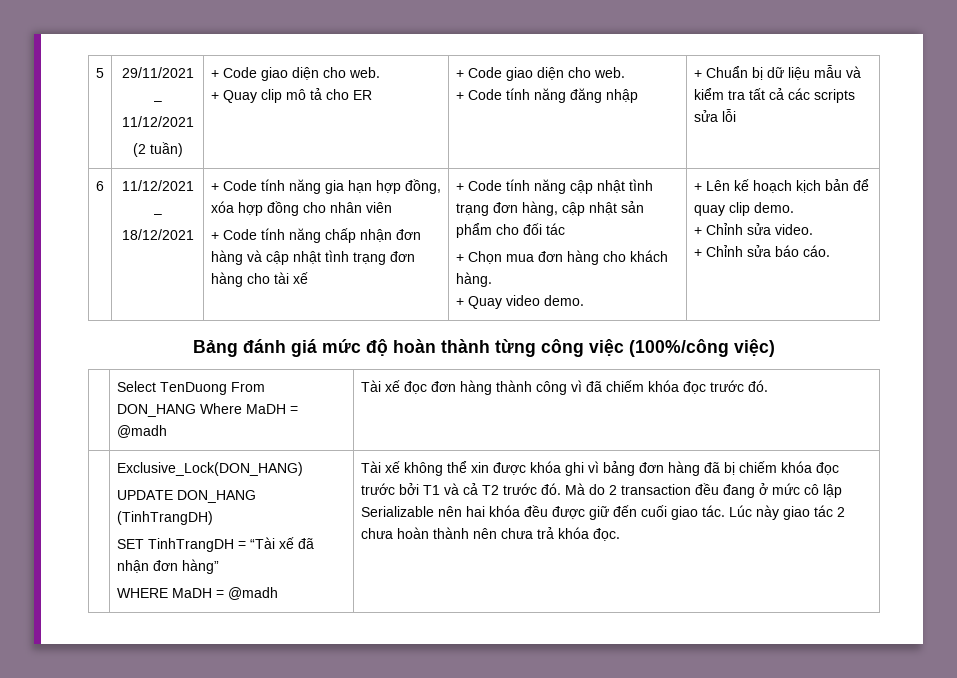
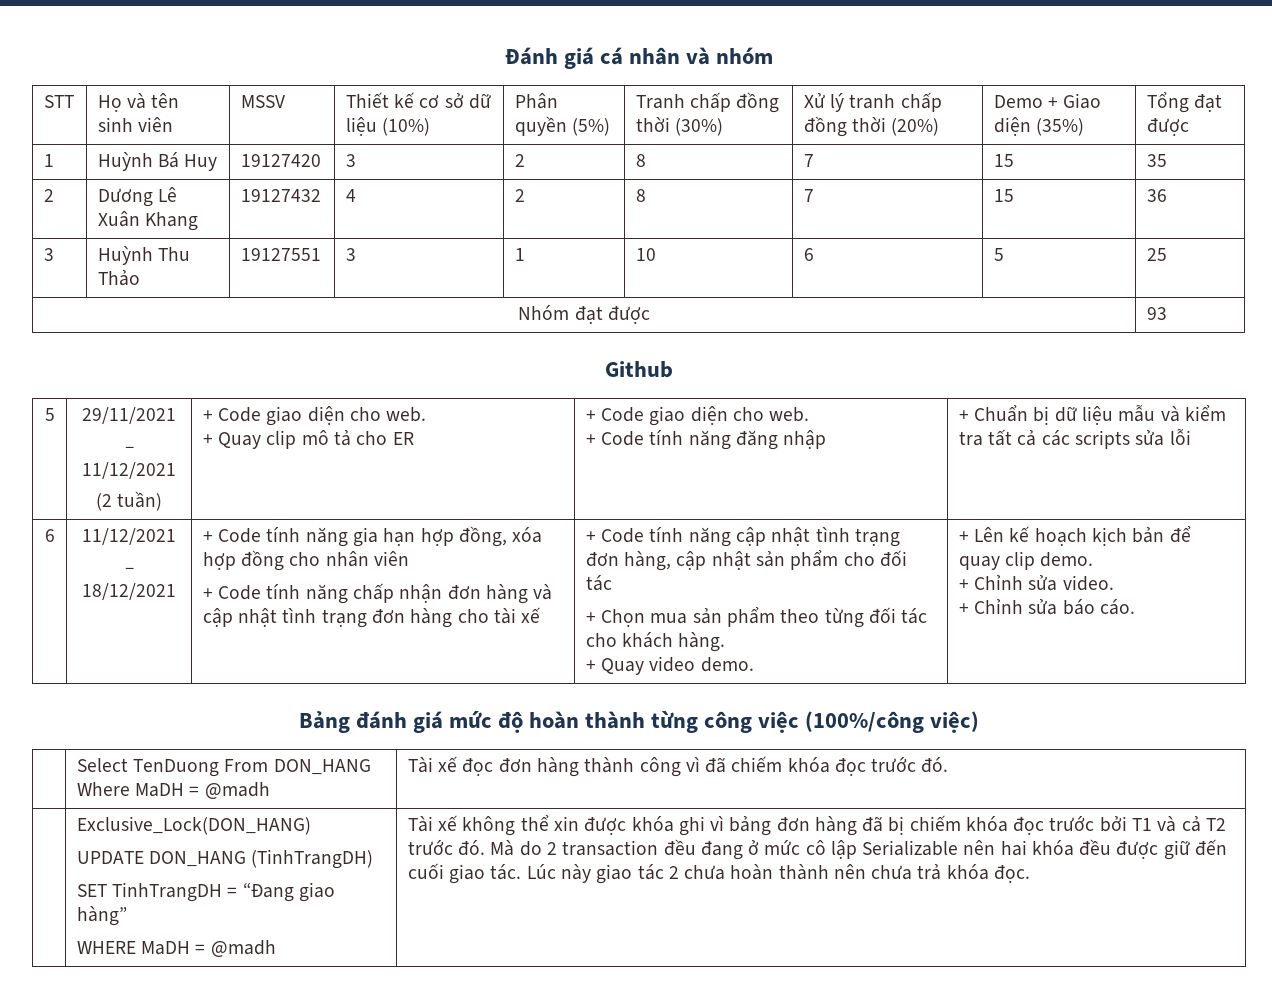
+ Đánh giá cá nhân và nhóm
+ STT | Họ và tên sinh viên | MSSV | Thiết kế cơ sở dữ liệu (10%) | Phân quyền (5%) | Tranh chấp đồng thời (30%) | Xử lý tranh chấp đồng thời (20%) | Demo + Giao diện (35%) | Tổng đạt được
+ 1 | Huỳnh Bá Huy | 19127420 | 3 | 2 | 8 | 7 | 15 | 35
+ 2 | Dương Lê Xuân Khang | 19127432 | 4 | 2 | 8 | 7 | 15 | 36
+ 3 | Huỳnh Thu Thảo | 19127551 | 3 | 1 | 10 | 6 | 5 | 25
+ Nhóm đạt được | 93
+ Github
- + Chọn mua đơn hàng cho khách hàng.
+ + Chọn mua sản phẩm theo từng đối tác cho khách hàng.
- SET TinhTrangDH = “Tài xế đã nhận đơn hàng”
+ SET TinhTrangDH = “Đang giao hàng”

